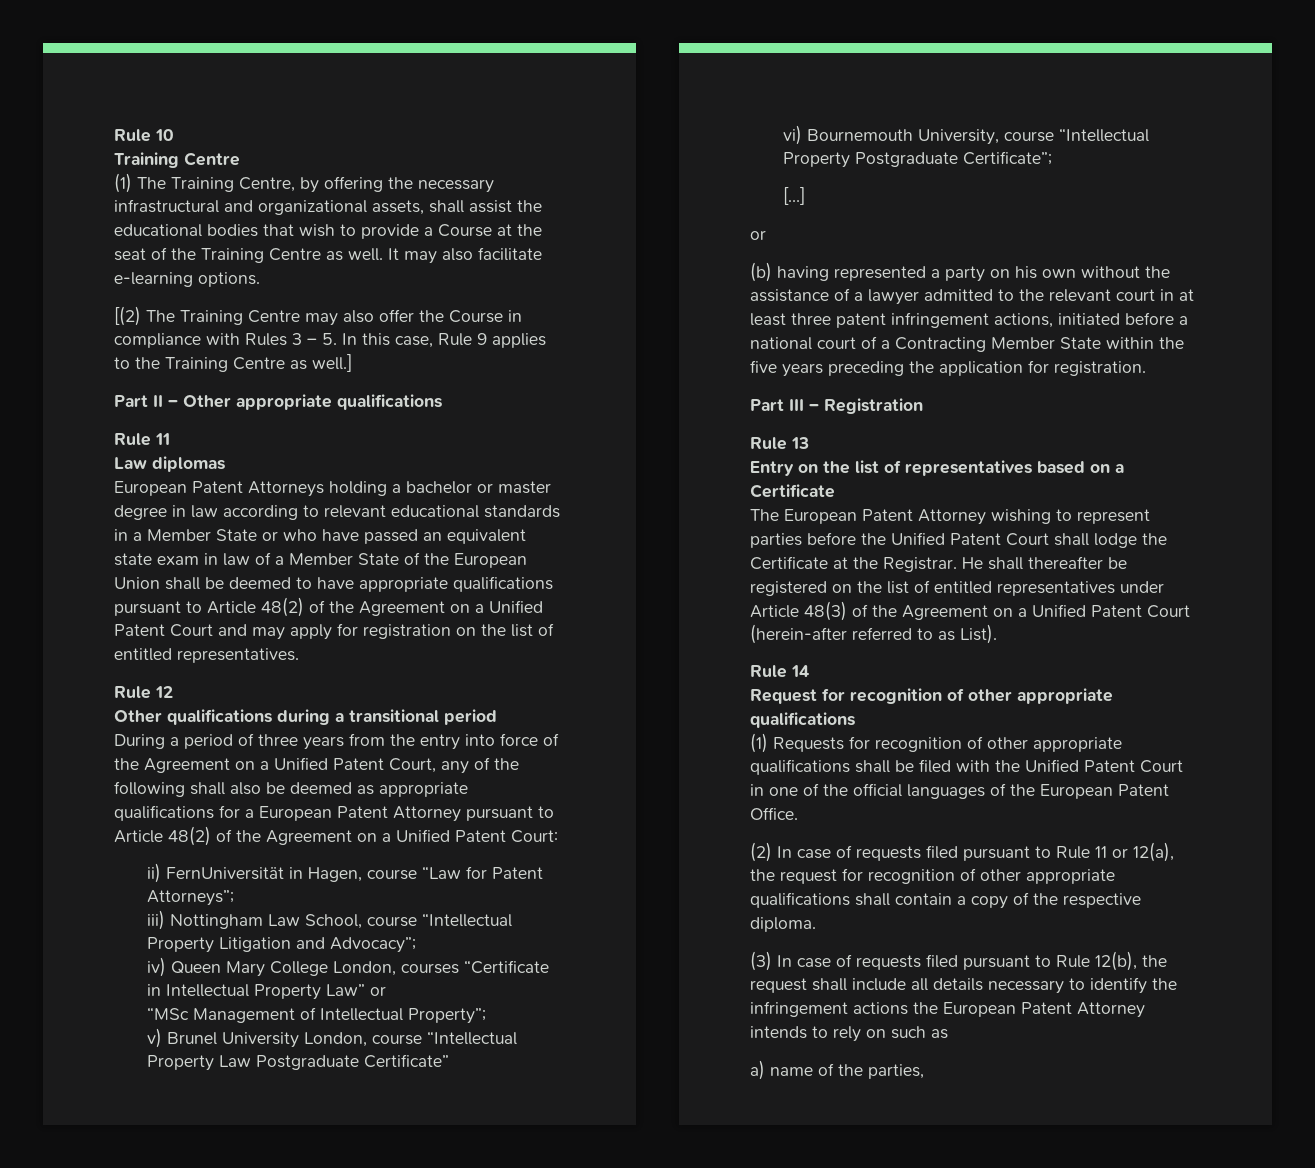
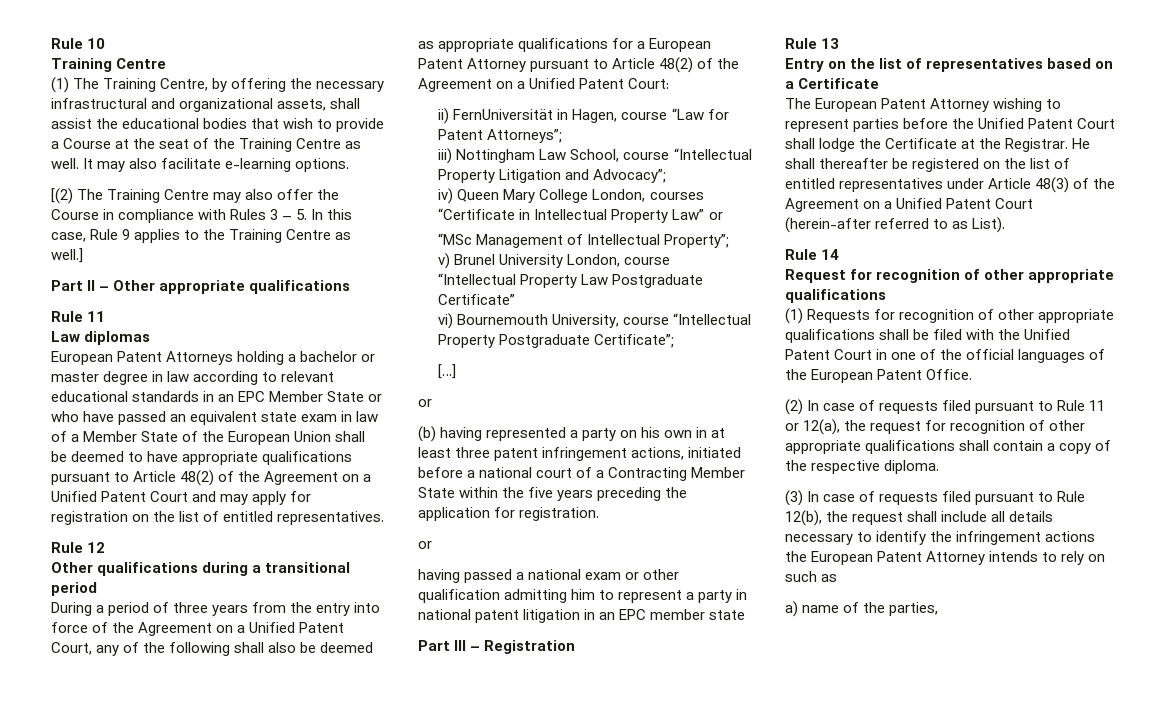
- European Patent Attorneys holding a bachelor or master degree in law according to relevant educational standards in a Member State or who have passed an equivalent state exam in law of a Member State of the European Union shall be deemed to have appropriate qualifications pursuant to Article 48(2) of the Agreement on a Unified Patent Court and may apply for registration on the list of entitled representatives.
+ European Patent Attorneys holding a bachelor or master degree in law according to relevant educational standards in an EPC Member State or who have passed an equivalent state exam in law of a Member State of the European Union shall be deemed to have appropriate qualifications pursuant to Article 48(2) of the Agreement on a Unified Patent Court and may apply for registration on the list of entitled representatives.
- (b) having represented a party on his own without the assistance of a lawyer admitted to the relevant court in at least three patent infringement actions, initiated before a national court of a Contracting Member State within the five years preceding the application for registration.
+ (b) having represented a party on his own in at least three patent infringement actions, initiated before a national court of a Contracting Member State within the five years preceding the application for registration.
+ or
+ having passed a national exam or other qualification admitting him to represent a party in national patent litigation in an EPC member state

